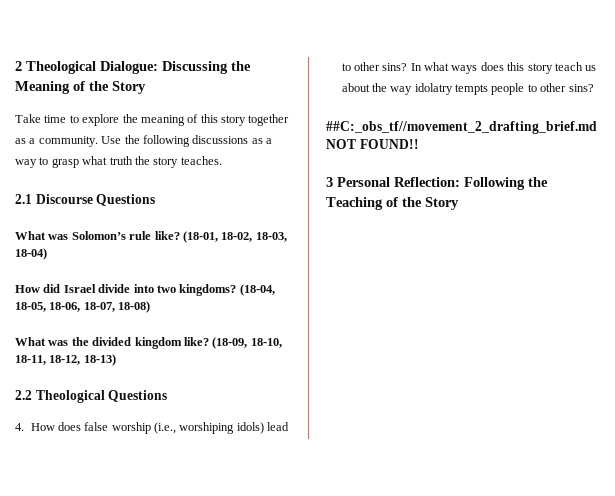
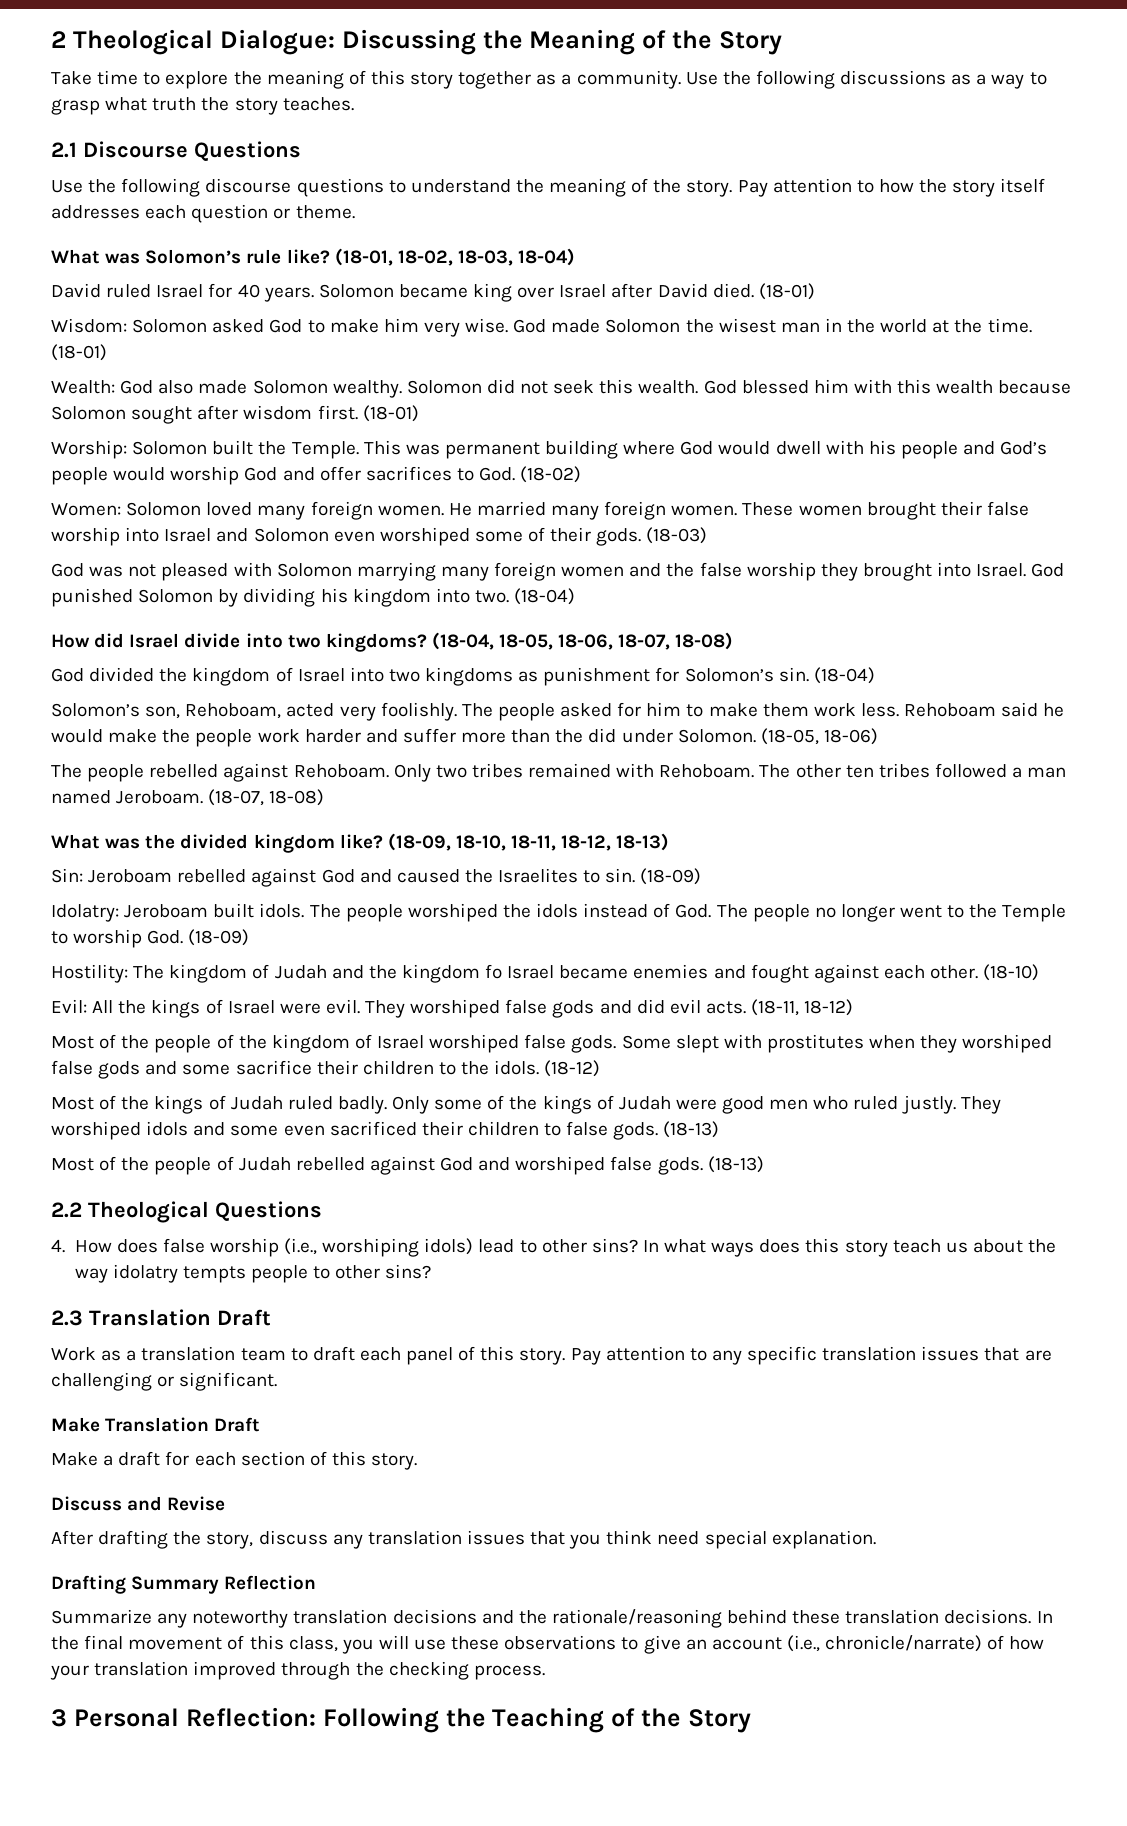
+ Use the following discourse questions to understand the meaning of the story. Pay attention to how the story itself addresses each question or theme.
+ David ruled Israel for 40 years. Solomon became king over Israel after David died. (18-01)
+ Wisdom: Solomon asked God to make him very wise. God made Solomon the wisest man in the world at the time. (18-01)
+ Wealth: God also made Solomon wealthy. Solomon did not seek this wealth. God blessed him with this wealth because Solomon sought after wisdom first. (18-01)
+ Worship: Solomon built the Temple. This was permanent building where God would dwell with his people and God’s people would worship God and offer sacrifices to God. (18-02)
+ Women: Solomon loved many foreign women. He married many foreign women. These women brought their false worship into Israel and Solomon even worshiped some of their gods. (18-03)
+ God was not pleased with Solomon marrying many foreign women and the false worship they brought into Israel. God punished Solomon by dividing his kingdom into two. (18-04)
+ God divided the kingdom of Israel into two kingdoms as punishment for Solomon’s sin. (18-04)
+ Solomon’s son, Rehoboam, acted very foolishly. The people asked for him to make them work less. Rehoboam said he would make the people work harder and suffer more than the did under Solomon. (18-05, 18-06)
+ The people rebelled against Rehoboam. Only two tribes remained with Rehoboam. The other ten tribes followed a man named Jeroboam. (18-07, 18-08)
+ Sin: Jeroboam rebelled against God and caused the Israelites to sin. (18-09)
+ Idolatry: Jeroboam built idols. The people worshiped the idols instead of God. The people no longer went to the Temple to worship God. (18-09)
+ Hostility: The kingdom of Judah and the kingdom fo Israel became enemies and fought against each other. (18-10)
+ Evil: All the kings of Israel were evil. They worshiped false gods and did evil acts. (18-11, 18-12)
+ Most of the people of the kingdom of Israel worshiped false gods. Some slept with prostitutes when they worshiped false gods and some sacrifice their children to the idols. (18-12)
+ Most of the kings of Judah ruled badly. Only some of the kings of Judah were good men who ruled justly. They worshiped idols and some even sacrificed their children to false gods. (18-13)
+ Most of the people of Judah rebelled against God and worshiped false gods. (18-13)
- ##C:_obs_tf//movement_2_drafting_brief.md NOT FOUND!!
+ 2.3 Translation Draft
+ Work as a translation team to draft each panel of this story. Pay attention to any specific translation issues that are challenging or significant.
+ Make Translation Draft
+ Make a draft for each section of this story.
+ Discuss and Revise
+ After drafting the story, discuss any translation issues that you think need special explanation.
+ Drafting Summary Reflection
+ Summarize any noteworthy translation decisions and the rationale/reasoning behind these translation decisions. In the final movement of this class, you will use these observations to give an account (i.e., chronicle/narrate) of how your translation improved through the checking process.

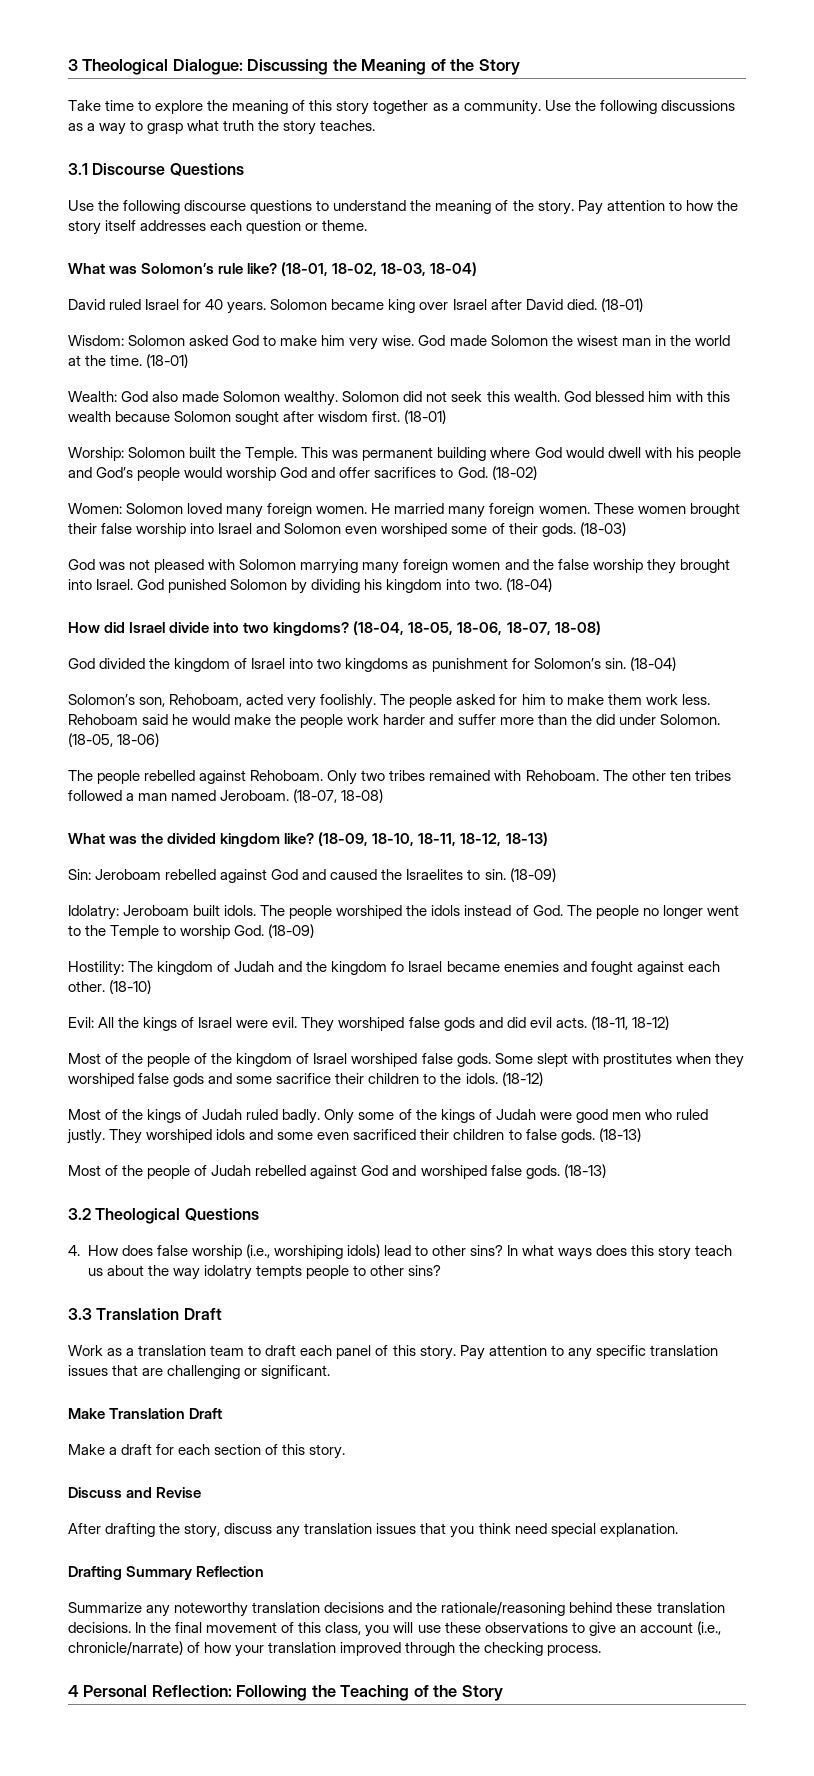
- 2 Theological Dialogue: Discussing the Meaning of the Story
+ 3 Theological Dialogue: Discussing the Meaning of the Story
- 2.1 Discourse Questions
+ 3.1 Discourse Questions
- 2.2 Theological Questions
+ 3.2 Theological Questions
- 2.3 Translation Draft
+ 3.3 Translation Draft
- 3 Personal Reflection: Following the Teaching of the Story
+ 4 Personal Reflection: Following the Teaching of the Story

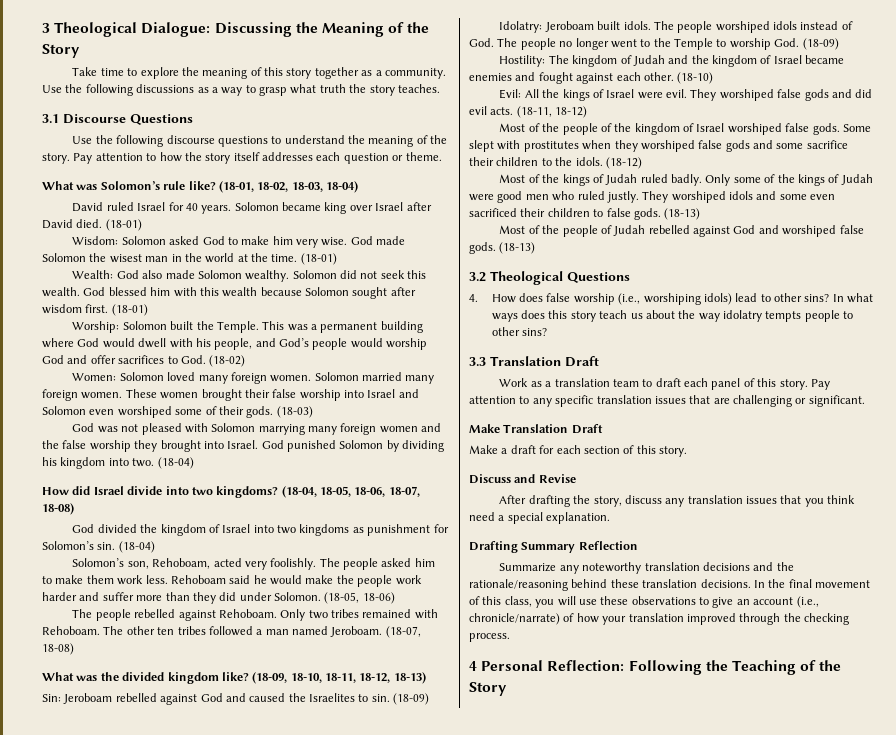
- This was permanent building where God would dwell with his people and God’s people would worship God and offer sacrifices to God. (18-02)
+ This was a permanent building where God would dwell with his people, and God’s people would worship God and offer sacrifices to God. (18-02)
- He married many foreign women.
+ Solomon married many foreign women.
- The people asked for him to make them work less.
+ The people asked him to make them work less.
- Rehoboam said he would make the people work harder and suffer more than the did under Solomon.
+ Rehoboam said he would make the people work harder and suffer more than they did under Solomon.
- The people worshiped the idols instead of God. The people no longer went to the Temple to worship God. (18-09)
+ The people worshiped idols instead of God. The people no longer went to the Temple to worship God. (18-09)
- Hostility: The kingdom of Judah and the kingdom fo Israel became enemies and fought against each other.
+ Hostility: The kingdom of Judah and the kingdom of Israel became enemies and fought against each other.
- After drafting the story, discuss any translation issues that you think need special explanation.
+ After drafting the story, discuss any translation issues that you think need a special explanation.

